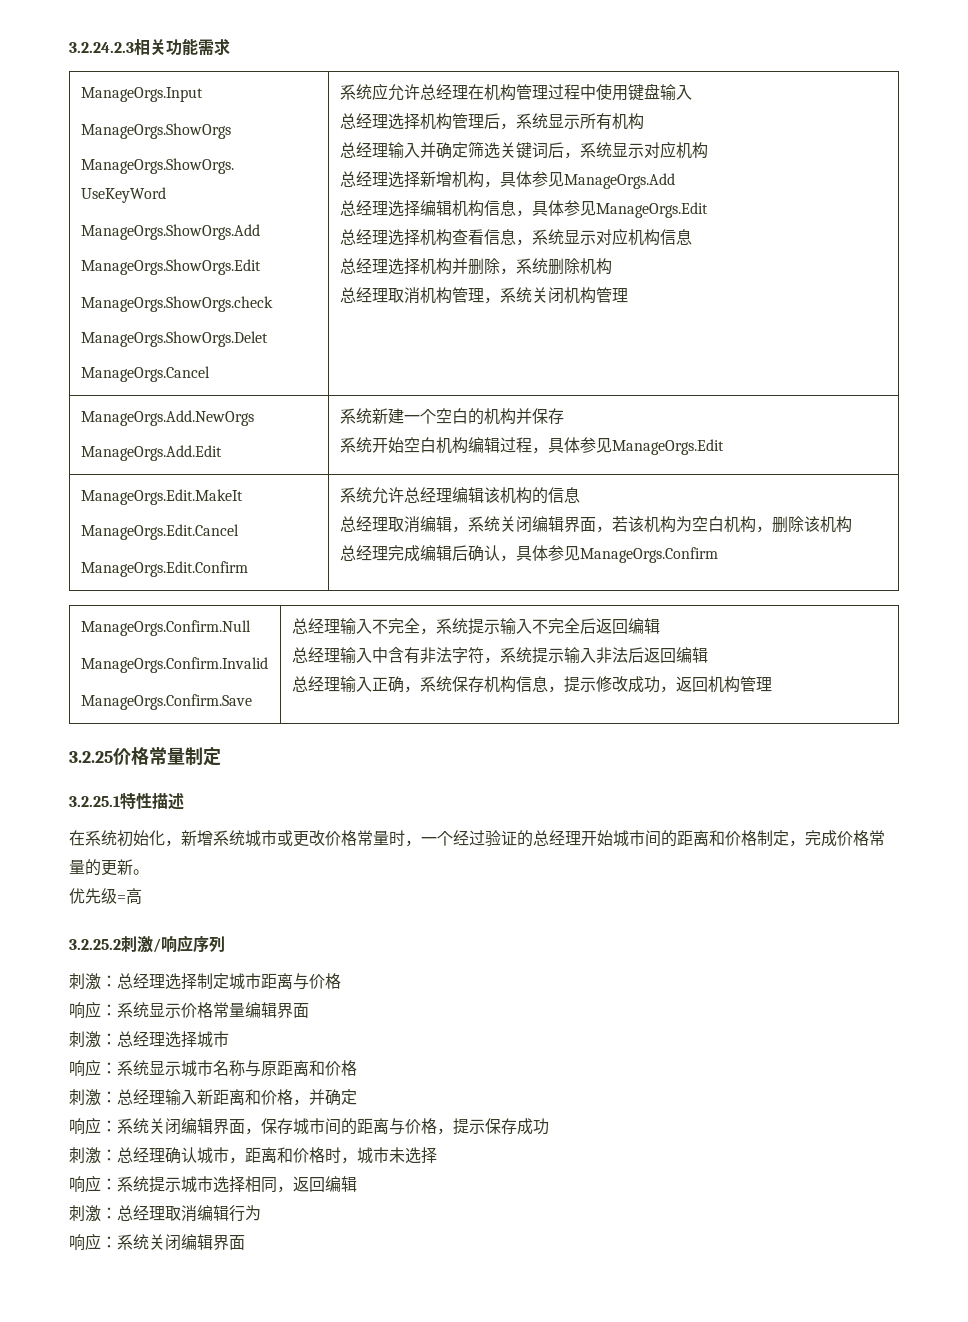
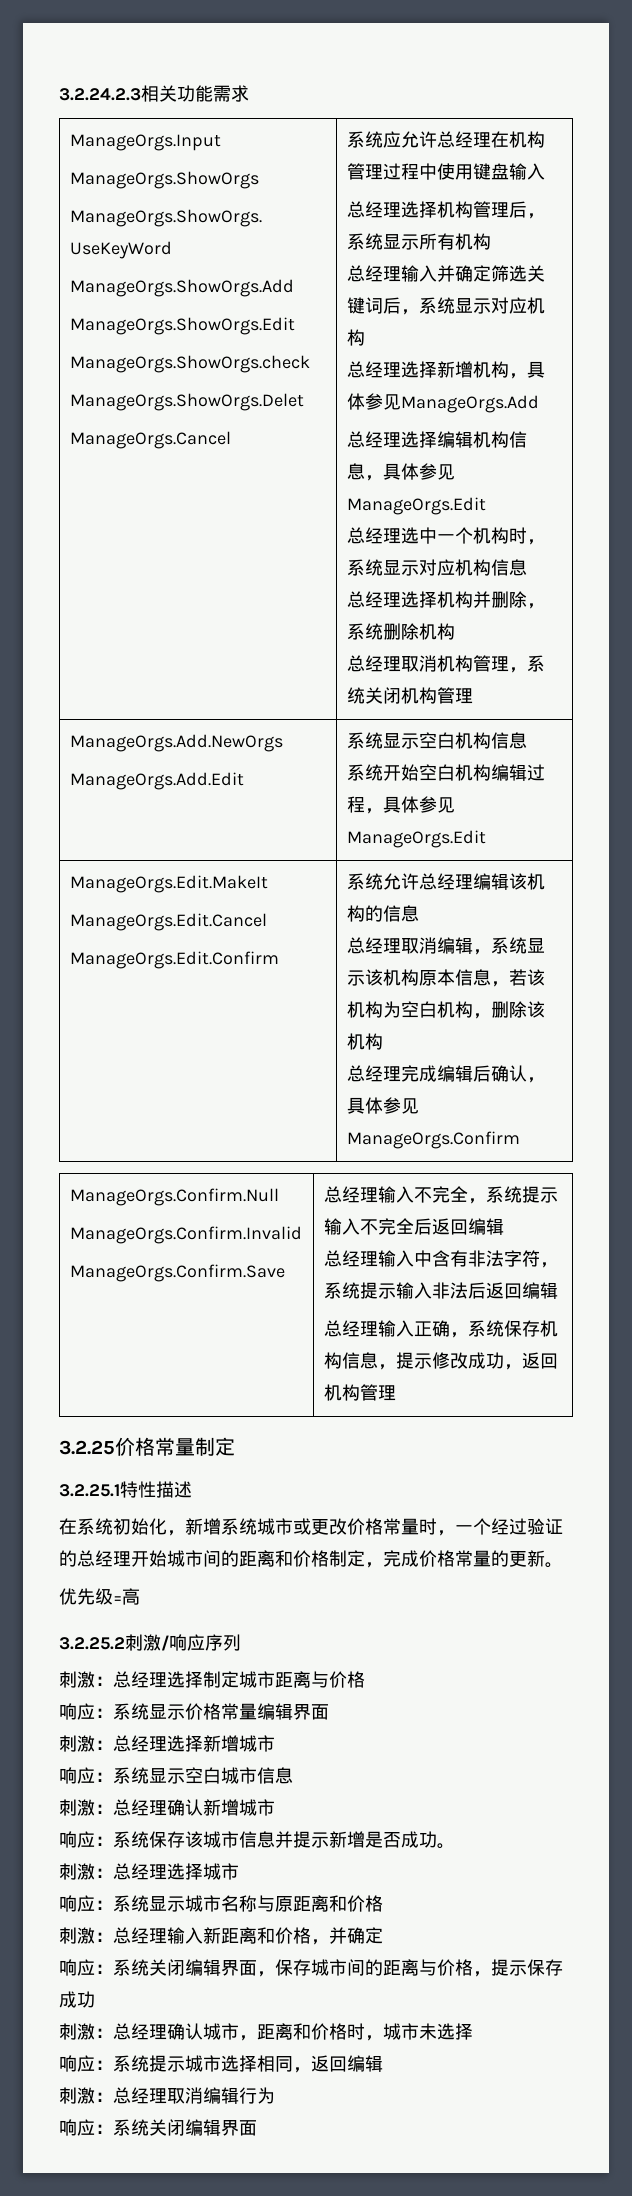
- 总经理选择机构查看信息，系统显示对应机构信息
+ 总经理选中一个机构时，系统显示对应机构信息
  ManageOrgs.Add.NewOrgs
- ManageOrgs.Add.Edit | 系统新建一个空白的机构并保存
+ ManageOrgs.Add.Edit | 系统显示空白机构信息
  ManageOrgs.Edit.MakeIt
  ManageOrgs.Edit.Cancel
  ManageOrgs.Edit.Confirm | 系统允许总经理编辑该机构的信息
- 总经理取消编辑，系统关闭编辑界面，若该机构为空白机构，删除该机构
+ 总经理取消编辑，系统显示该机构原本信息，若该机构为空白机构，删除该机构
+ 刺激：总经理选择新增城市
+ 响应：系统显示空白城市信息
+ 刺激：总经理确认新增城市
+ 响应：系统保存该城市信息并提示新增是否成功。

